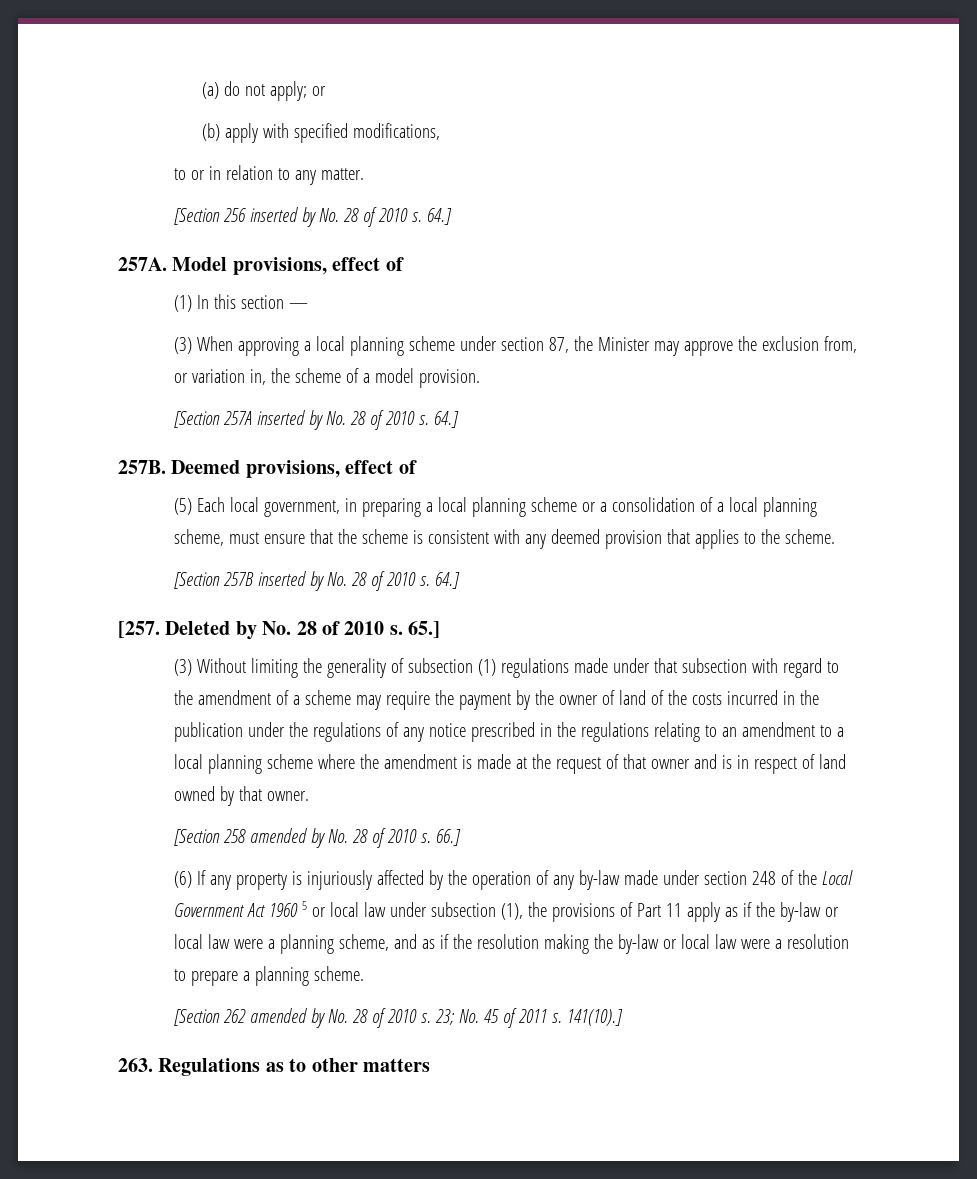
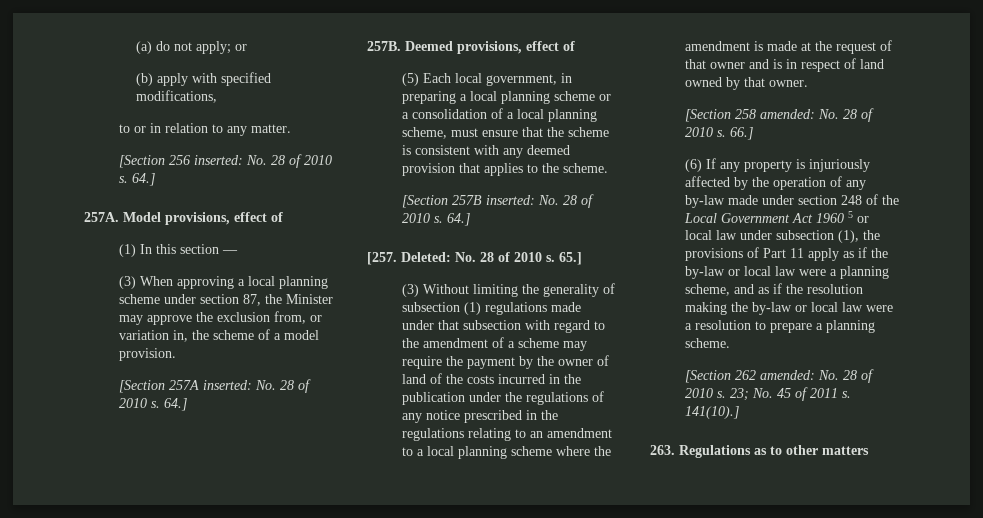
- [Section 256 inserted by No. 28 of 2010 s.
+ [Section 256 inserted: No. 28 of 2010 s.
- [Section 257A inserted by No. 28 of 2010 s.
+ [Section 257A inserted: No. 28 of 2010 s.
- [Section 257B inserted by No. 28 of 2010 s.
+ [Section 257B inserted: No. 28 of 2010 s.
- [257. Deleted by No. 28 of 2010 s.
+ [257. Deleted: No. 28 of 2010 s.
- [Section 258 amended by No. 28 of 2010 s.
+ [Section 258 amended: No. 28 of 2010 s.
- [Section 262 amended by No. 28 of 2010 s.
+ [Section 262 amended: No. 28 of 2010 s.

